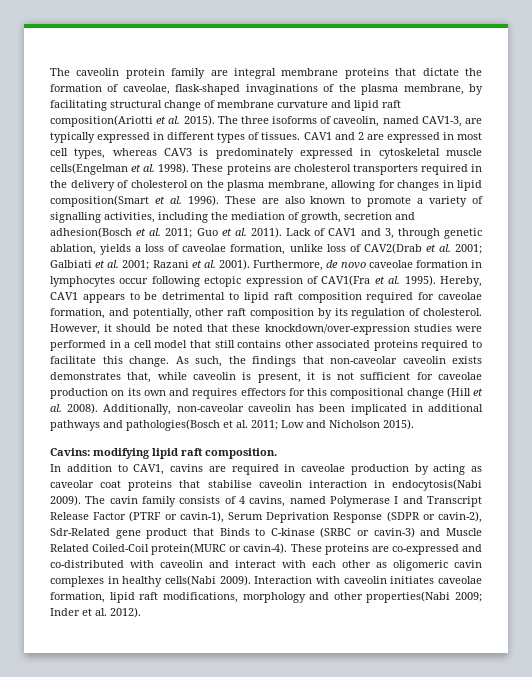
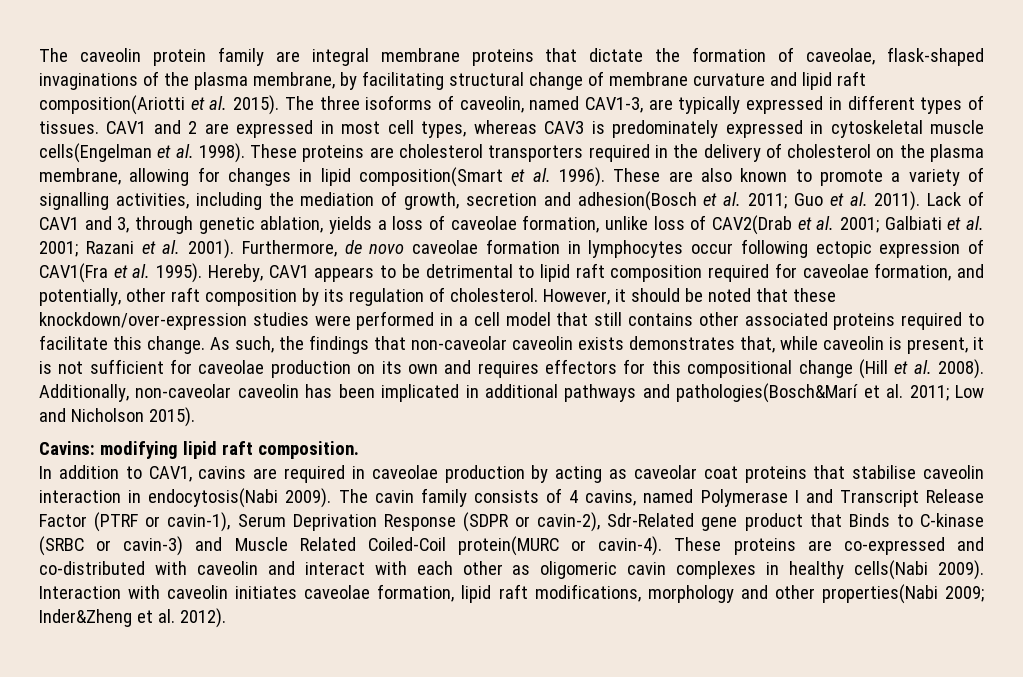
- Additionally, non-caveolar caveolin has been implicated in additional pathways and pathologies(Bosch et al. 2011; Low and Nicholson 2015).
+ Additionally, non-caveolar caveolin has been implicated in additional pathways and pathologies(Bosch&Marí et al. 2011; Low and Nicholson 2015).
- Interaction with caveolin initiates caveolae formation, lipid raft modifications, morphology and other properties(Nabi 2009; Inder et al. 2012).
+ Interaction with caveolin initiates caveolae formation, lipid raft modifications, morphology and other properties(Nabi 2009; Inder&Zheng et al. 2012).

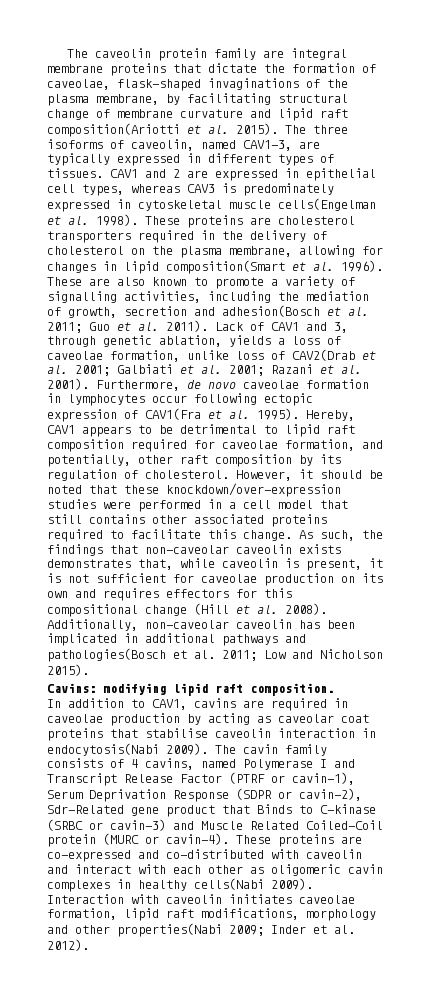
- CAV1 and 2 are expressed in most cell types, whereas CAV3 is predominately expressed in cytoskeletal muscle cells(Engelman et al. 1998).
+ CAV1 and 2 are expressed in epithelial cell types, whereas CAV3 is predominately expressed in cytoskeletal muscle cells(Engelman et al. 1998).
- Additionally, non-caveolar caveolin has been implicated in additional pathways and pathologies(Bosch&Marí et al. 2011; Low and Nicholson 2015).
+ Additionally, non-caveolar caveolin has been implicated in additional pathways and pathologies(Bosch et al. 2011; Low and Nicholson 2015).
- The cavin family consists of 4 cavins, named Polymerase I and Transcript Release Factor (PTRF or cavin-1), Serum Deprivation Response (SDPR or cavin-2), Sdr-Related gene product that Binds to C-kinase (SRBC or cavin-3) and Muscle Related Coiled-Coil protein(MURC or cavin-4).
+ The cavin family consists of 4 cavins, named Polymerase I and Transcript Release Factor (PTRF or cavin-1), Serum Deprivation Response (SDPR or cavin-2), Sdr-Related gene product that Binds to C-kinase (SRBC or cavin-3) and Muscle Related Coiled-Coil protein (MURC or cavin-4).
- Interaction with caveolin initiates caveolae formation, lipid raft modifications, morphology and other properties(Nabi 2009; Inder&Zheng et al. 2012).
+ Interaction with caveolin initiates caveolae formation, lipid raft modifications, morphology and other properties(Nabi 2009; Inder et al. 2012).

